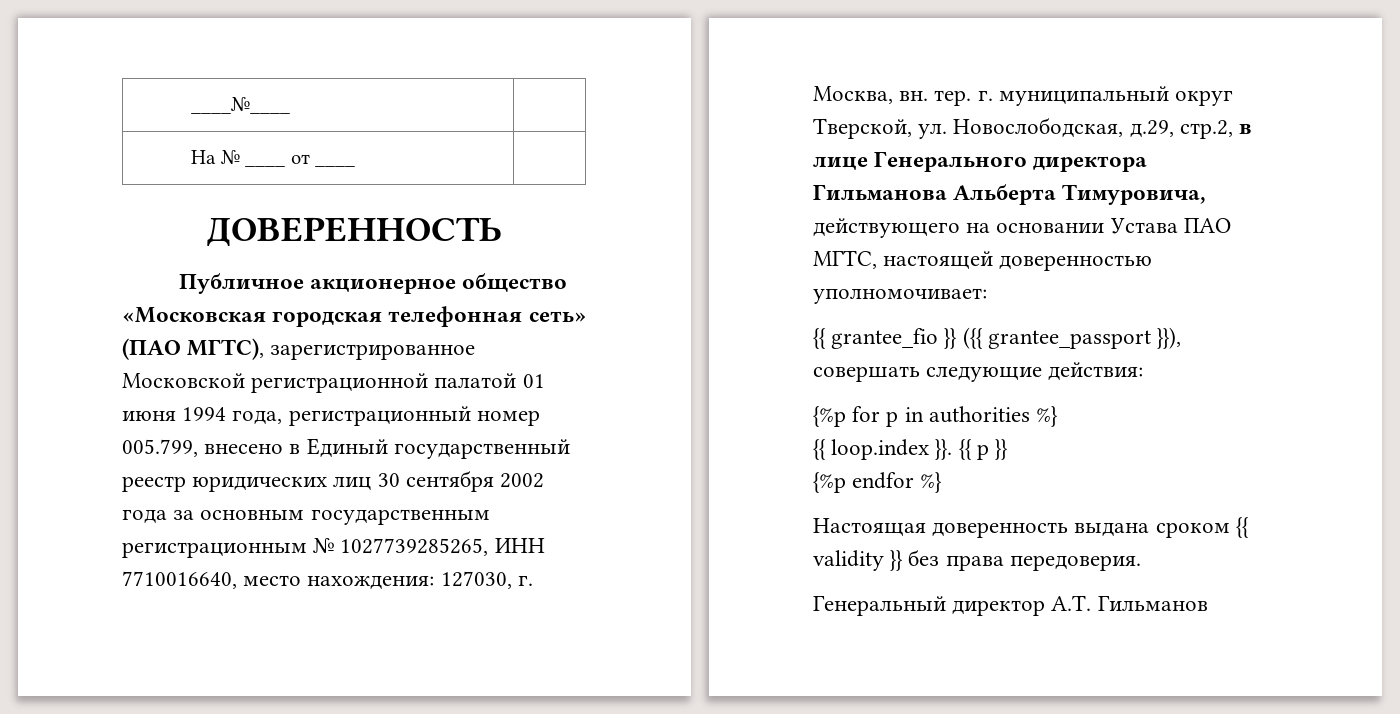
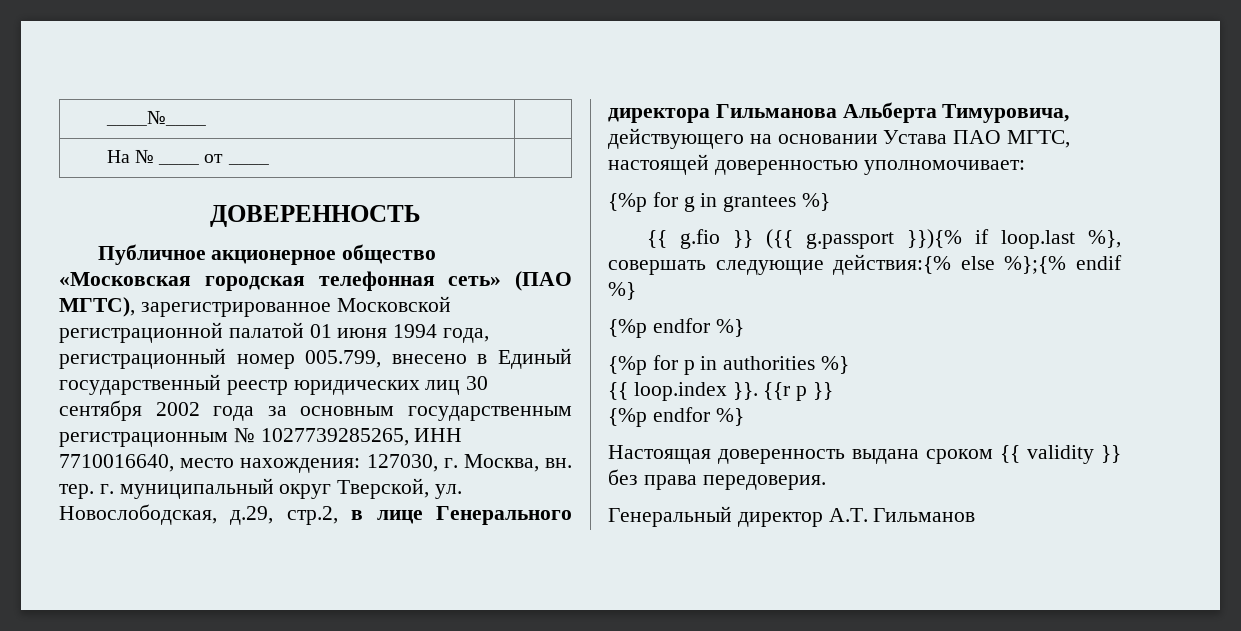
- {{ grantee_fio }} ({{ grantee_passport }}), совершать следующие действия:
+ {%p for g in grantees %}
+ {{ g.fio }} ({{ g.passport }}){% if loop.last %}, совершать следующие действия:{% else %};{% endif %}
+ {%p endfor %}
- {{ p }}
+ {{r p }}

